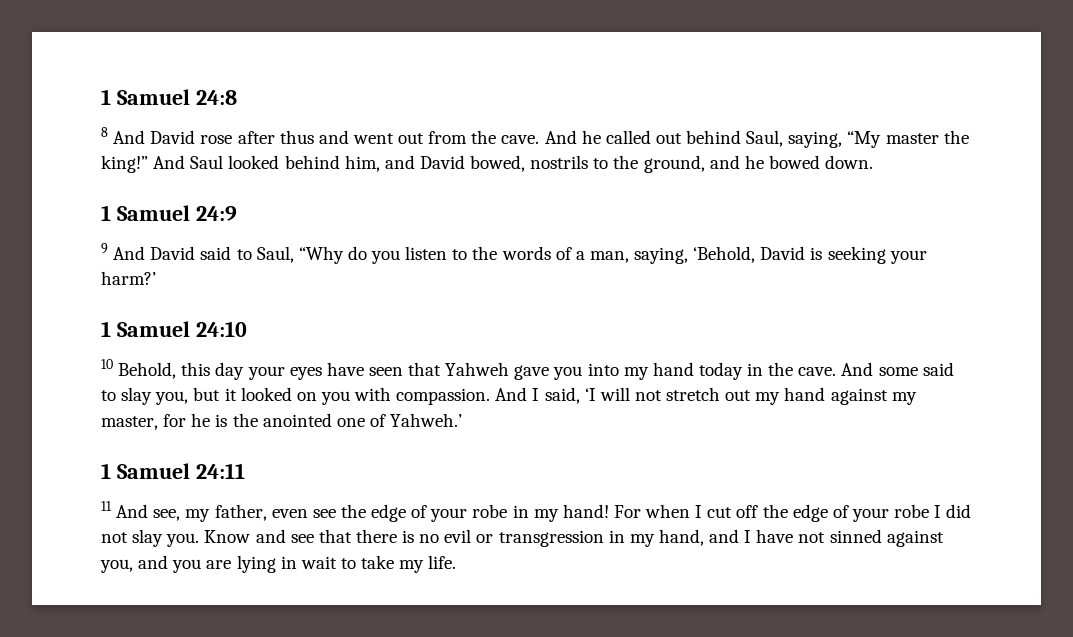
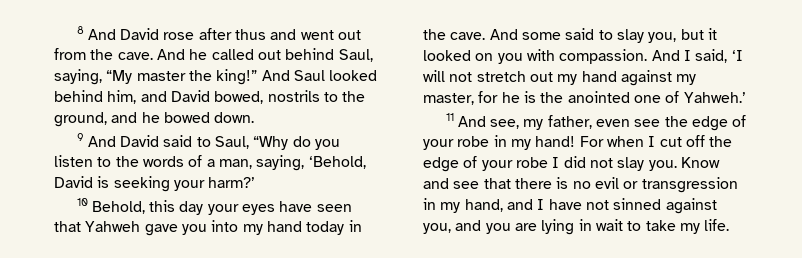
- 1 Samuel 24:8
- 1 Samuel 24:9
- 1 Samuel 24:10
- 1 Samuel 24:11

